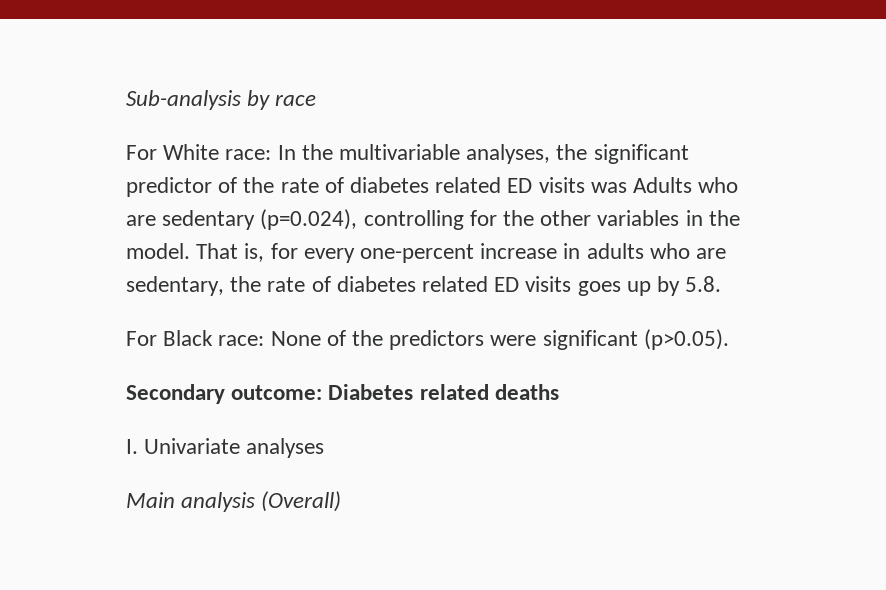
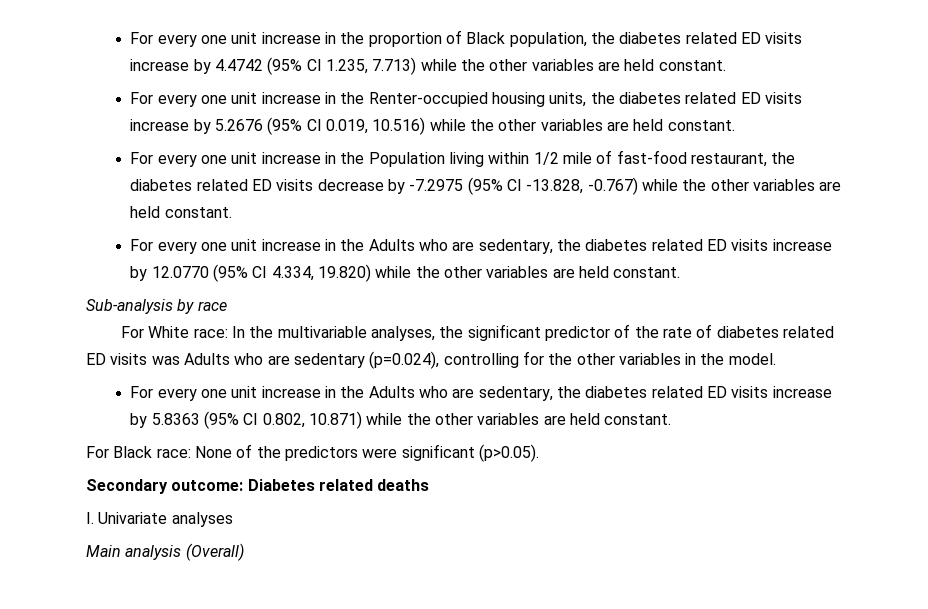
+ For every one unit increase in the proportion of Black population, the diabetes related ED visits increase by 4.4742 (95% CI 1.235, 7.713) while the other variables are held constant.
+ For every one unit increase in the Renter-occupied housing units, the diabetes related ED visits increase by 5.2676 (95% CI 0.019, 10.516) while the other variables are held constant.
+ For every one unit increase in the Population living within 1/2 mile of fast-food restaurant, the diabetes related ED visits decrease by -7.2975 (95% CI -13.828, -0.767) while the other variables are held constant.
+ For every one unit increase in the Adults who are sedentary, the diabetes related ED visits increase by 12.0770 (95% CI 4.334, 19.820) while the other variables are held constant.
- For White race: In the multivariable analyses, the significant predictor of the rate of diabetes related ED visits was Adults who are sedentary (p=0.024), controlling for the other variables in the model. That is, for every one-percent increase in adults who are sedentary, the rate of diabetes related ED visits goes up by 5.8.
+ For White race: In the multivariable analyses, the significant predictor of the rate of diabetes related ED visits was Adults who are sedentary (p=0.024), controlling for the other variables in the model.
+ For every one unit increase in the Adults who are sedentary, the diabetes related ED visits increase by 5.8363 (95% CI 0.802, 10.871) while the other variables are held constant.

